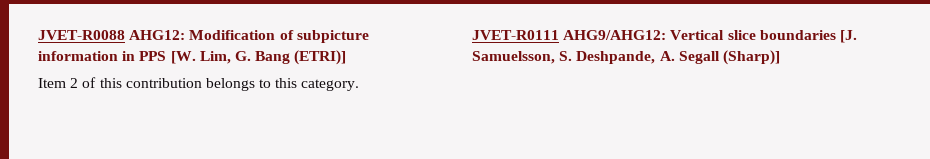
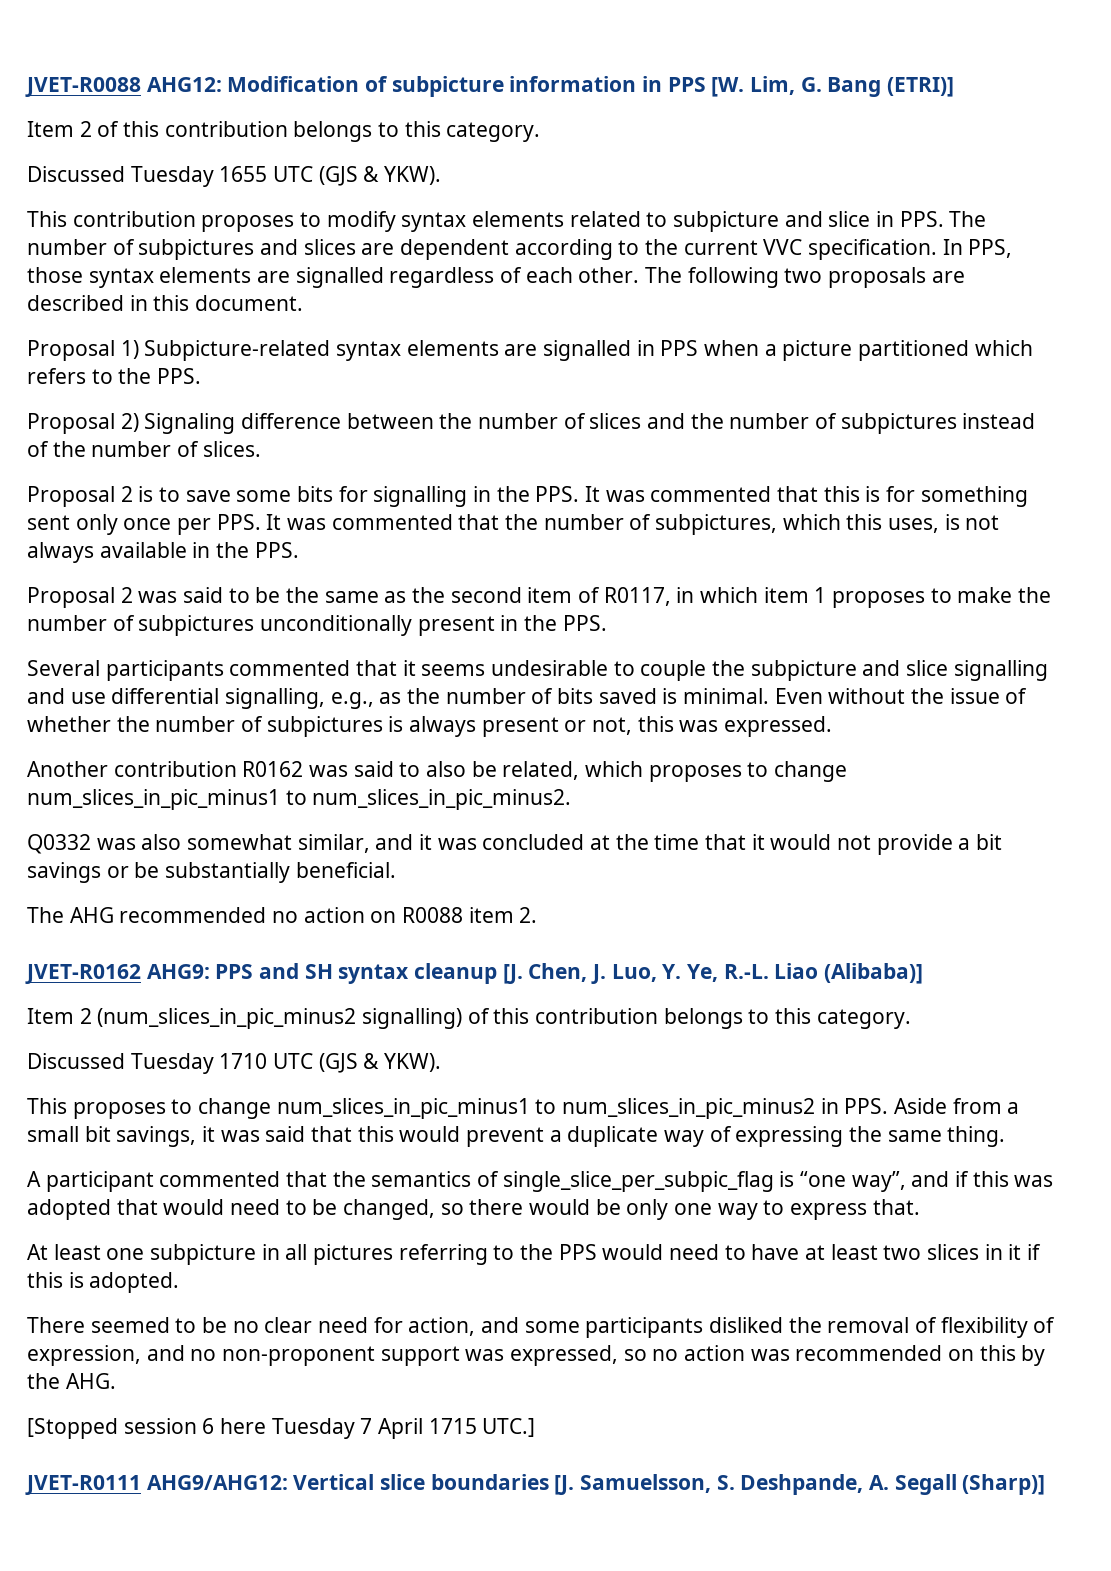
+ Discussed Tuesday 1655 UTC (GJS & YKW).
+ This contribution proposes to modify syntax elements related to subpicture and slice in PPS. The number of subpictures and slices are dependent according to the current VVC specification. In PPS, those syntax elements are signalled regardless of each other. The following two proposals are described in this document.
+ Proposal 1) Subpicture-related syntax elements are signalled in PPS when a picture partitioned which refers to the PPS.
+ Proposal 2) Signaling difference between the number of slices and the number of subpictures instead of the number of slices.
+ Proposal 2 is to save some bits for signalling in the PPS. It was commented that this is for something sent only once per PPS. It was commented that the number of subpictures, which this uses, is not always available in the PPS.
+ Proposal 2 was said to be the same as the second item of R0117, in which item 1 proposes to make the number of subpictures unconditionally present in the PPS.
+ Several participants commented that it seems undesirable to couple the subpicture and slice signalling and use differential signalling, e.g., as the number of bits saved is minimal. Even without the issue of whether the number of subpictures is always present or not, this was expressed.
+ Another contribution R0162 was said to also be related, which proposes to change num_slices_in_pic_minus1 to num_slices_in_pic_minus2.
+ Q0332 was also somewhat similar, and it was concluded at the time that it would not provide a bit savings or be substantially beneficial.
+ The AHG recommended no action on R0088 item 2.
+ JVET-R0162 AHG9: PPS and SH syntax cleanup [J. Chen, J. Luo, Y. Ye, R.-L. Liao (Alibaba)]
+ Item 2 (num_slices_in_pic_minus2 signalling) of this contribution belongs to this category.
+ Discussed Tuesday 1710 UTC (GJS & YKW).
+ This proposes to change num_slices_in_pic_minus1 to num_slices_in_pic_minus2 in PPS. Aside from a small bit savings, it was said that this would prevent a duplicate way of expressing the same thing.
+ A participant commented that the semantics of single_slice_per_subpic_flag is “one way”, and if this was adopted that would need to be changed, so there would be only one way to express that.
+ At least one subpicture in all pictures referring to the PPS would need to have at least two slices in it if this is adopted.
+ There seemed to be no clear need for action, and some participants disliked the removal of flexibility of expression, and no non-proponent support was expressed, so no action was recommended on this by the AHG.
+ [Stopped session 6 here Tuesday 7 April 1715 UTC.]

